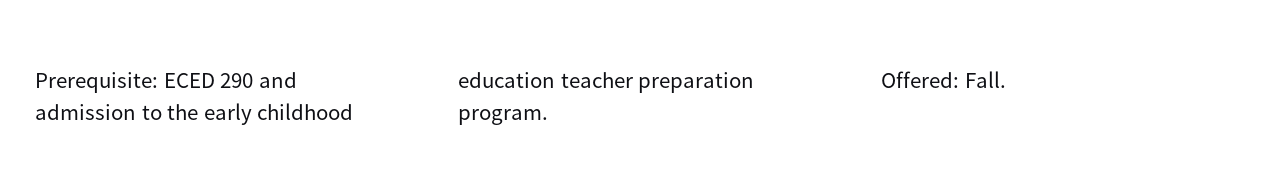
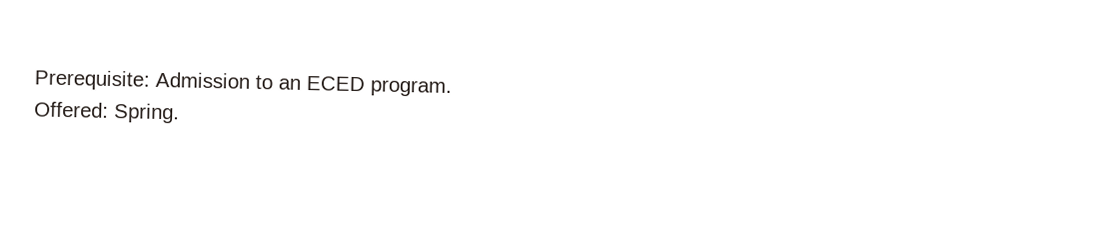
- Prerequisite: ECED 290 and admission to the early childhood education teacher preparation program.
+ Prerequisite: Admission to an ECED program.
- Offered: Fall.
+ Offered: Spring.

